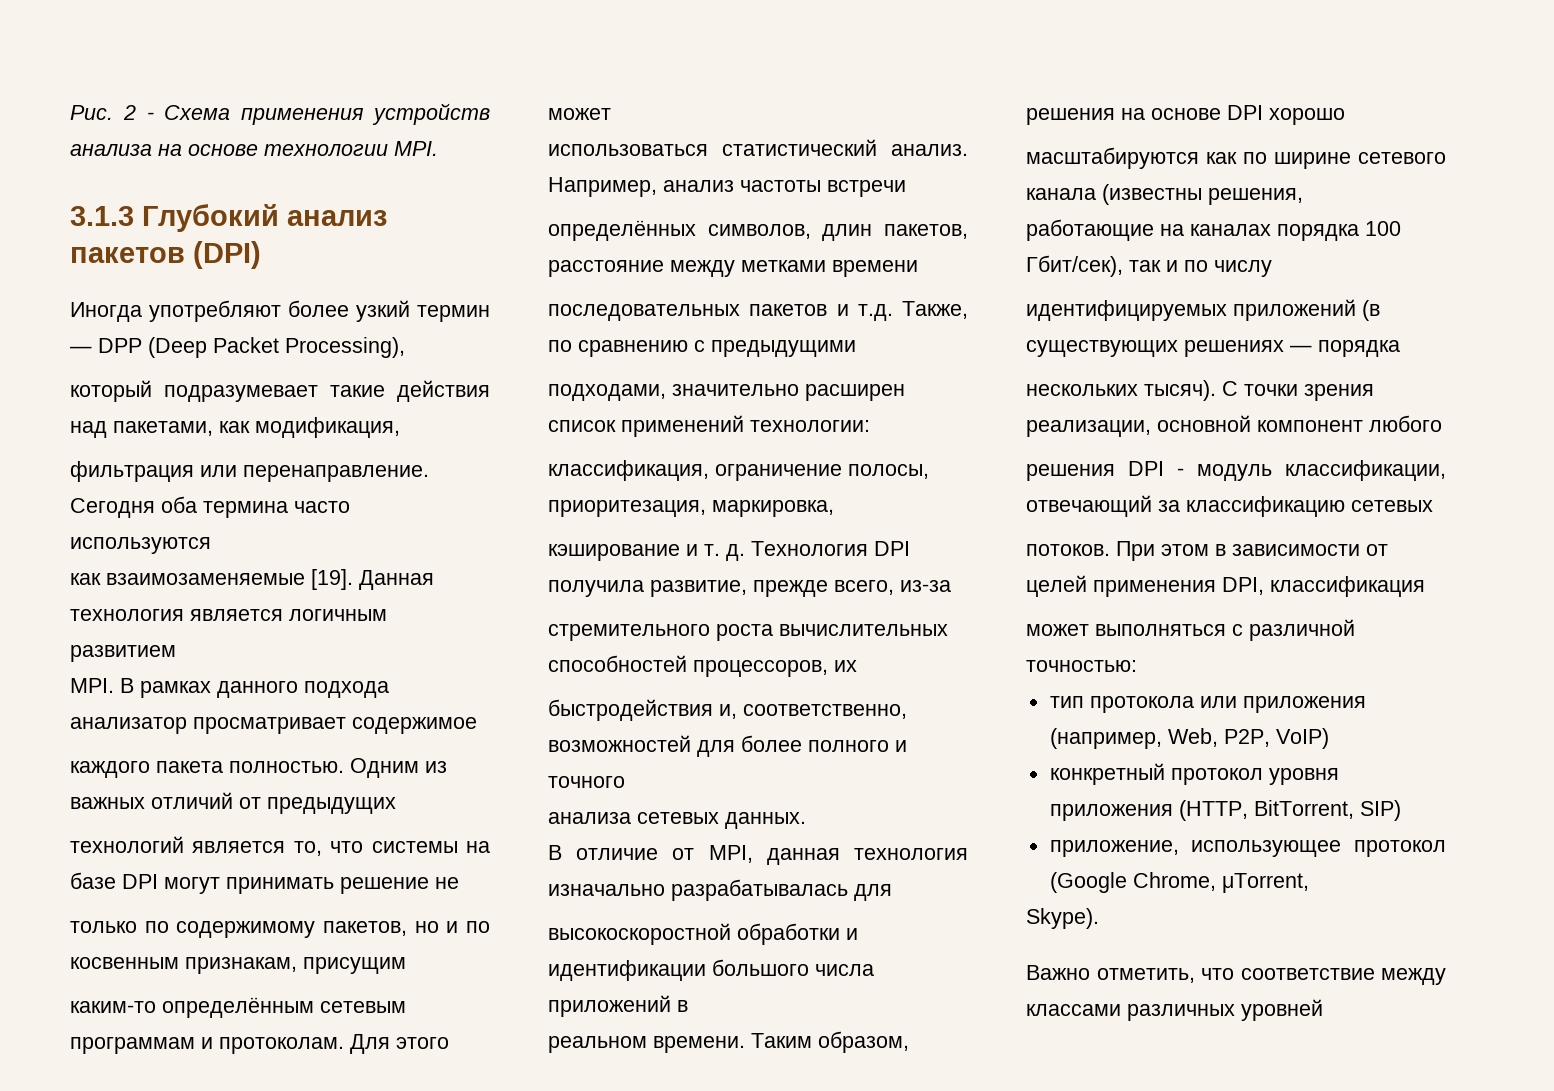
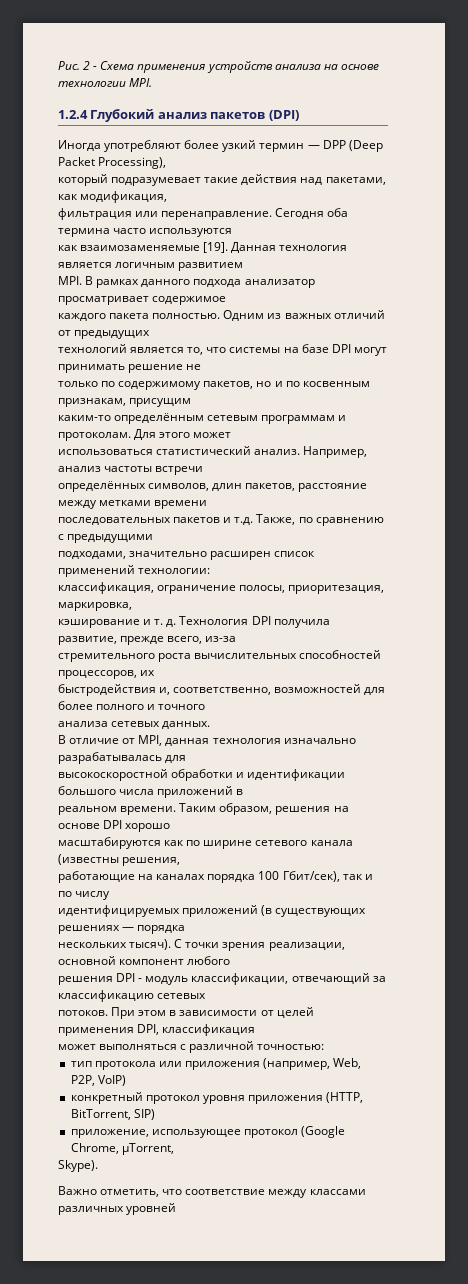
- 3.1.3 Глубокий анализ пакетов (DPI)
+ 1.2.4 Глубокий анализ пакетов (DPI)

